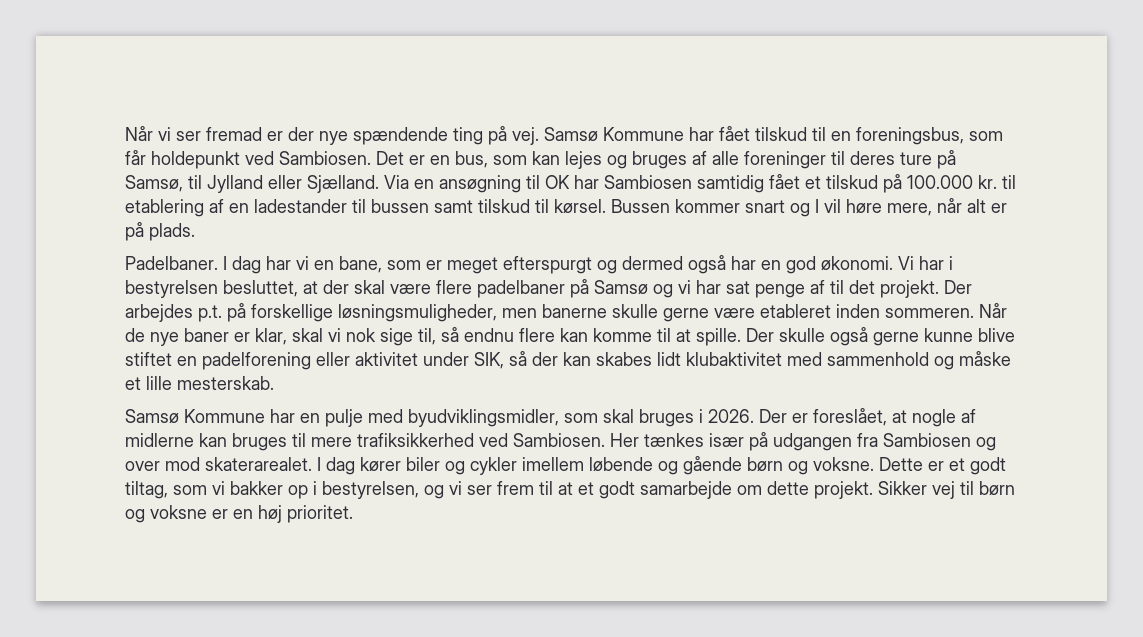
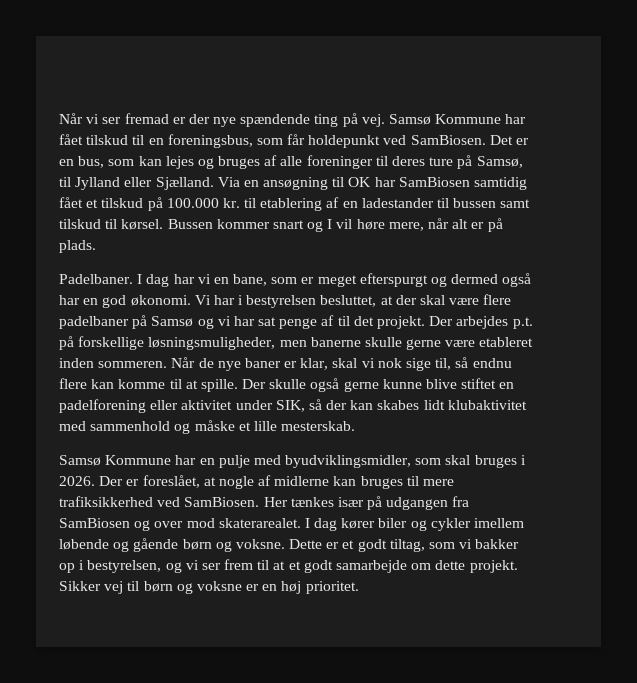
- Samsø Kommune har fået tilskud til en foreningsbus, som får holdepunkt ved Sambiosen.
+ Samsø Kommune har fået tilskud til en foreningsbus, som får holdepunkt ved SamBiosen.
- Via en ansøgning til OK har Sambiosen samtidig fået et tilskud på 100.000 kr. til etablering af en ladestander til bussen samt tilskud til kørsel.
+ Via en ansøgning til OK har SamBiosen samtidig fået et tilskud på 100.000 kr. til etablering af en ladestander til bussen samt tilskud til kørsel.
- Der er foreslået, at nogle af midlerne kan bruges til mere trafiksikkerhed ved Sambiosen.
+ Der er foreslået, at nogle af midlerne kan bruges til mere trafiksikkerhed ved SamBiosen.
- Her tænkes især på udgangen fra Sambiosen og over mod skaterarealet.
+ Her tænkes især på udgangen fra SamBiosen og over mod skaterarealet.

